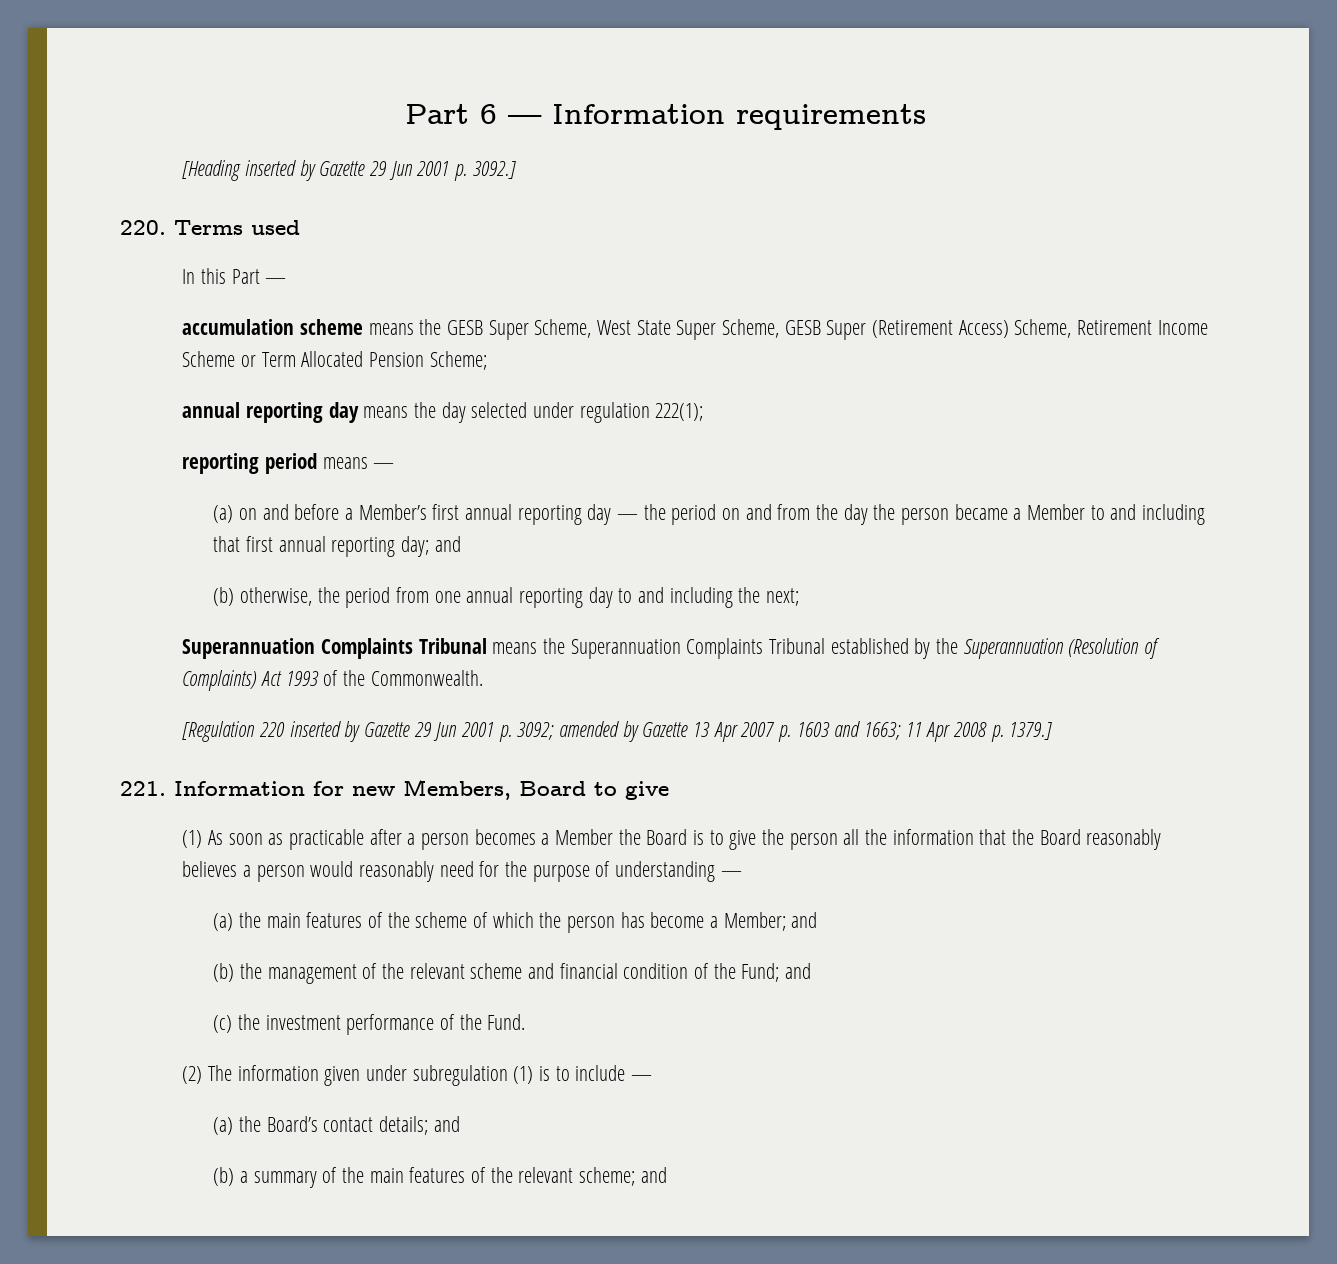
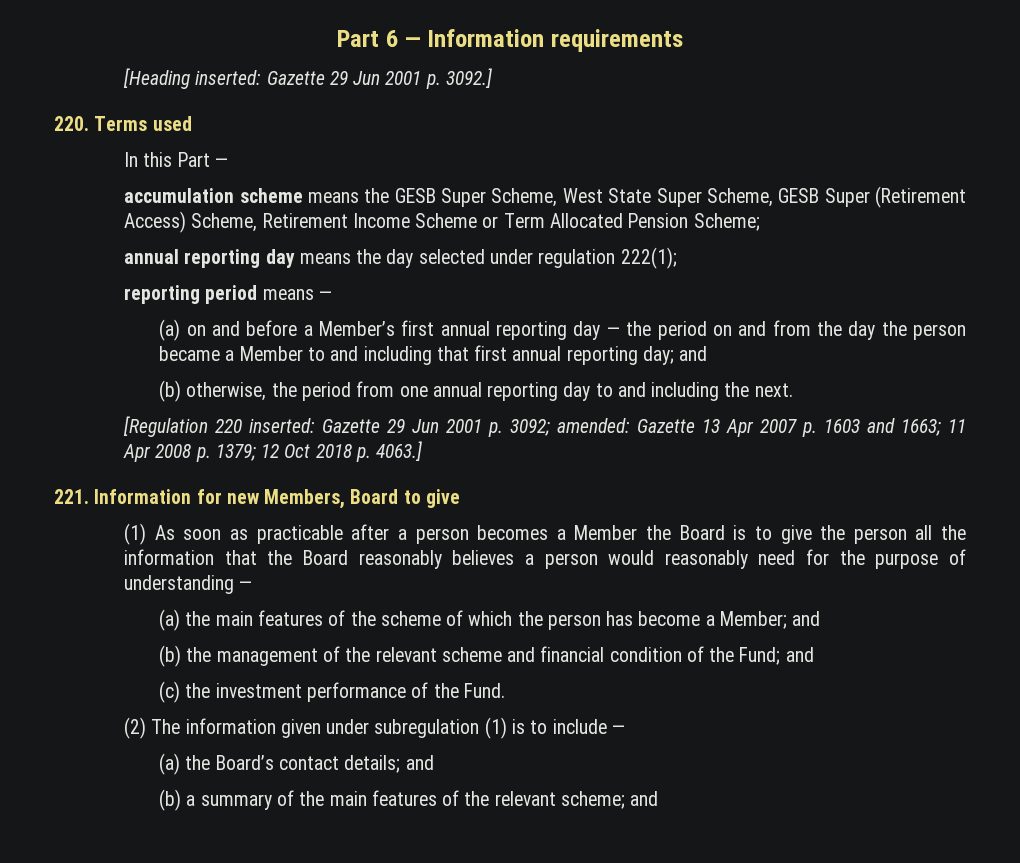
- [Heading inserted by Gazette 29 Jun 2001 p. 3092.]
+ [Heading inserted: Gazette 29 Jun 2001 p. 3092.]
- (b) otherwise, the period from one annual reporting day to and including the next;
- Superannuation Complaints Tribunal means the Superannuation Complaints Tribunal established by the Superannuation (Resolution of Complaints) Act 1993 of the Commonwealth.
+ (b) otherwise, the period from one annual reporting day to and including the next.
- [Regulation 220 inserted by Gazette 29 Jun 2001 p. 3092; amended by Gazette 13 Apr 2007 p. 1603 and 1663; 11 Apr 2008 p. 1379.]
+ [Regulation 220 inserted: Gazette 29 Jun 2001 p. 3092; amended: Gazette 13 Apr 2007 p. 1603 and 1663; 11 Apr 2008 p. 1379; 12 Oct 2018 p. 4063.]

